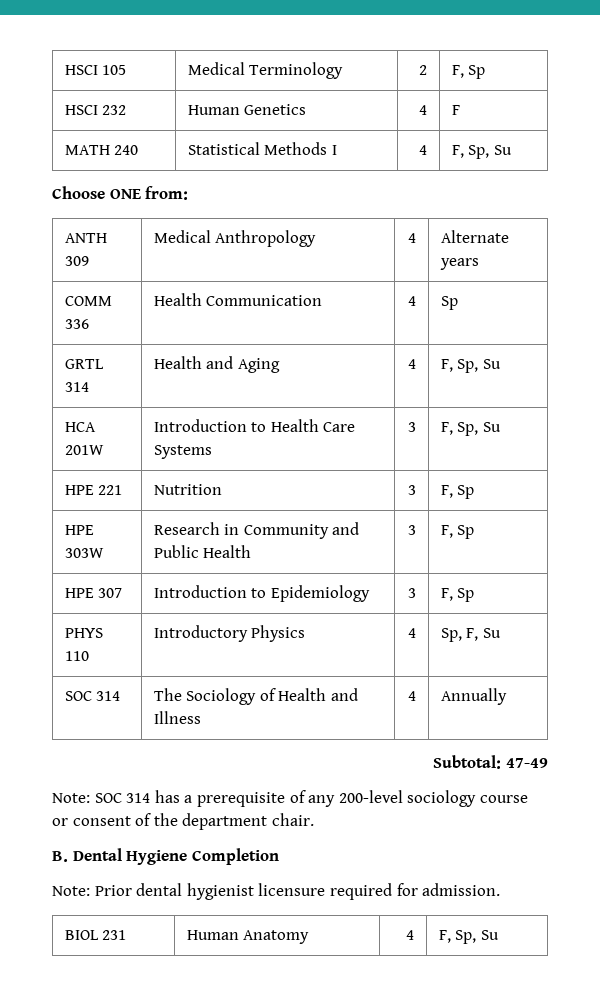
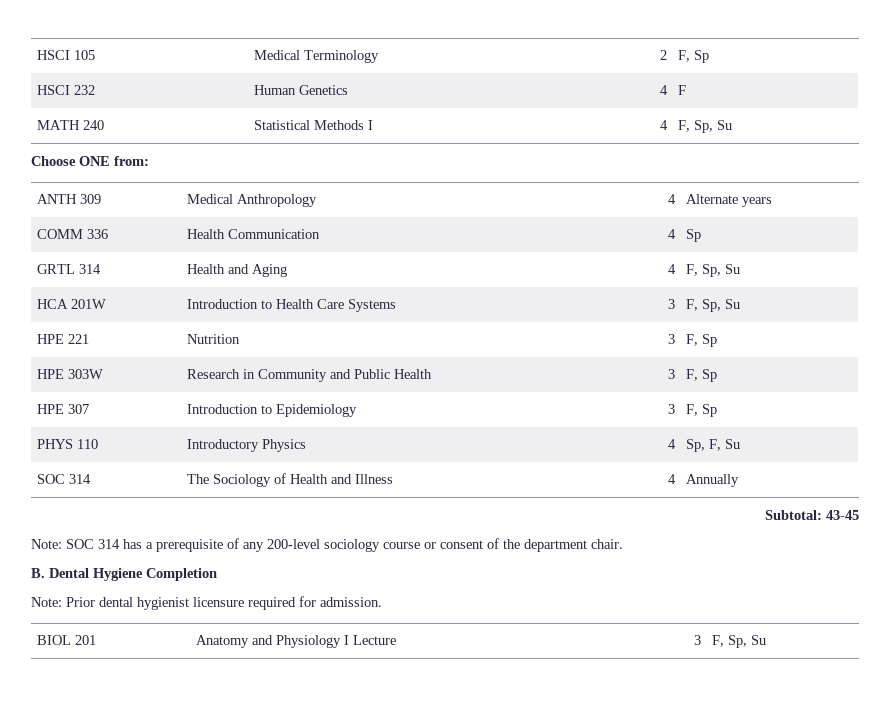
- Subtotal: 47-49
+ Subtotal: 43-45
- BIOL 231 | Human Anatomy | 4 | F, Sp, Su
+ BIOL 201 | Anatomy and Physiology I Lecture | 3 | F, Sp, Su

